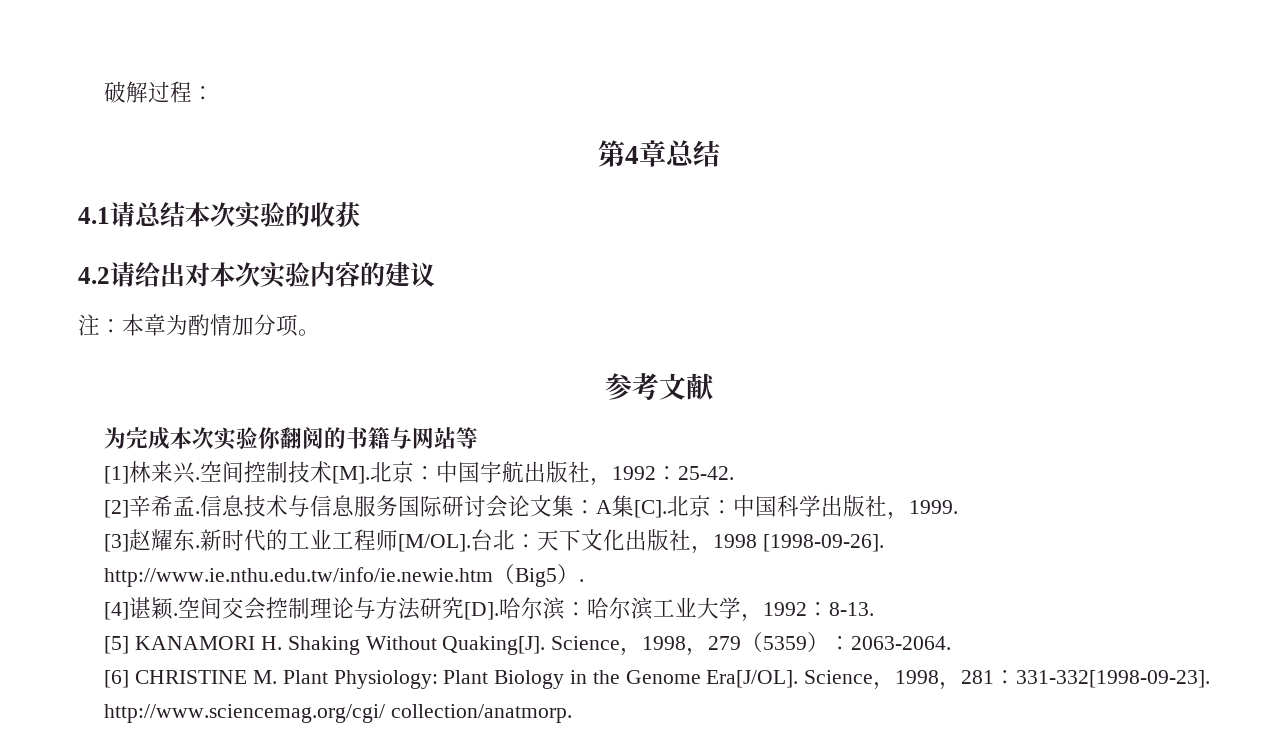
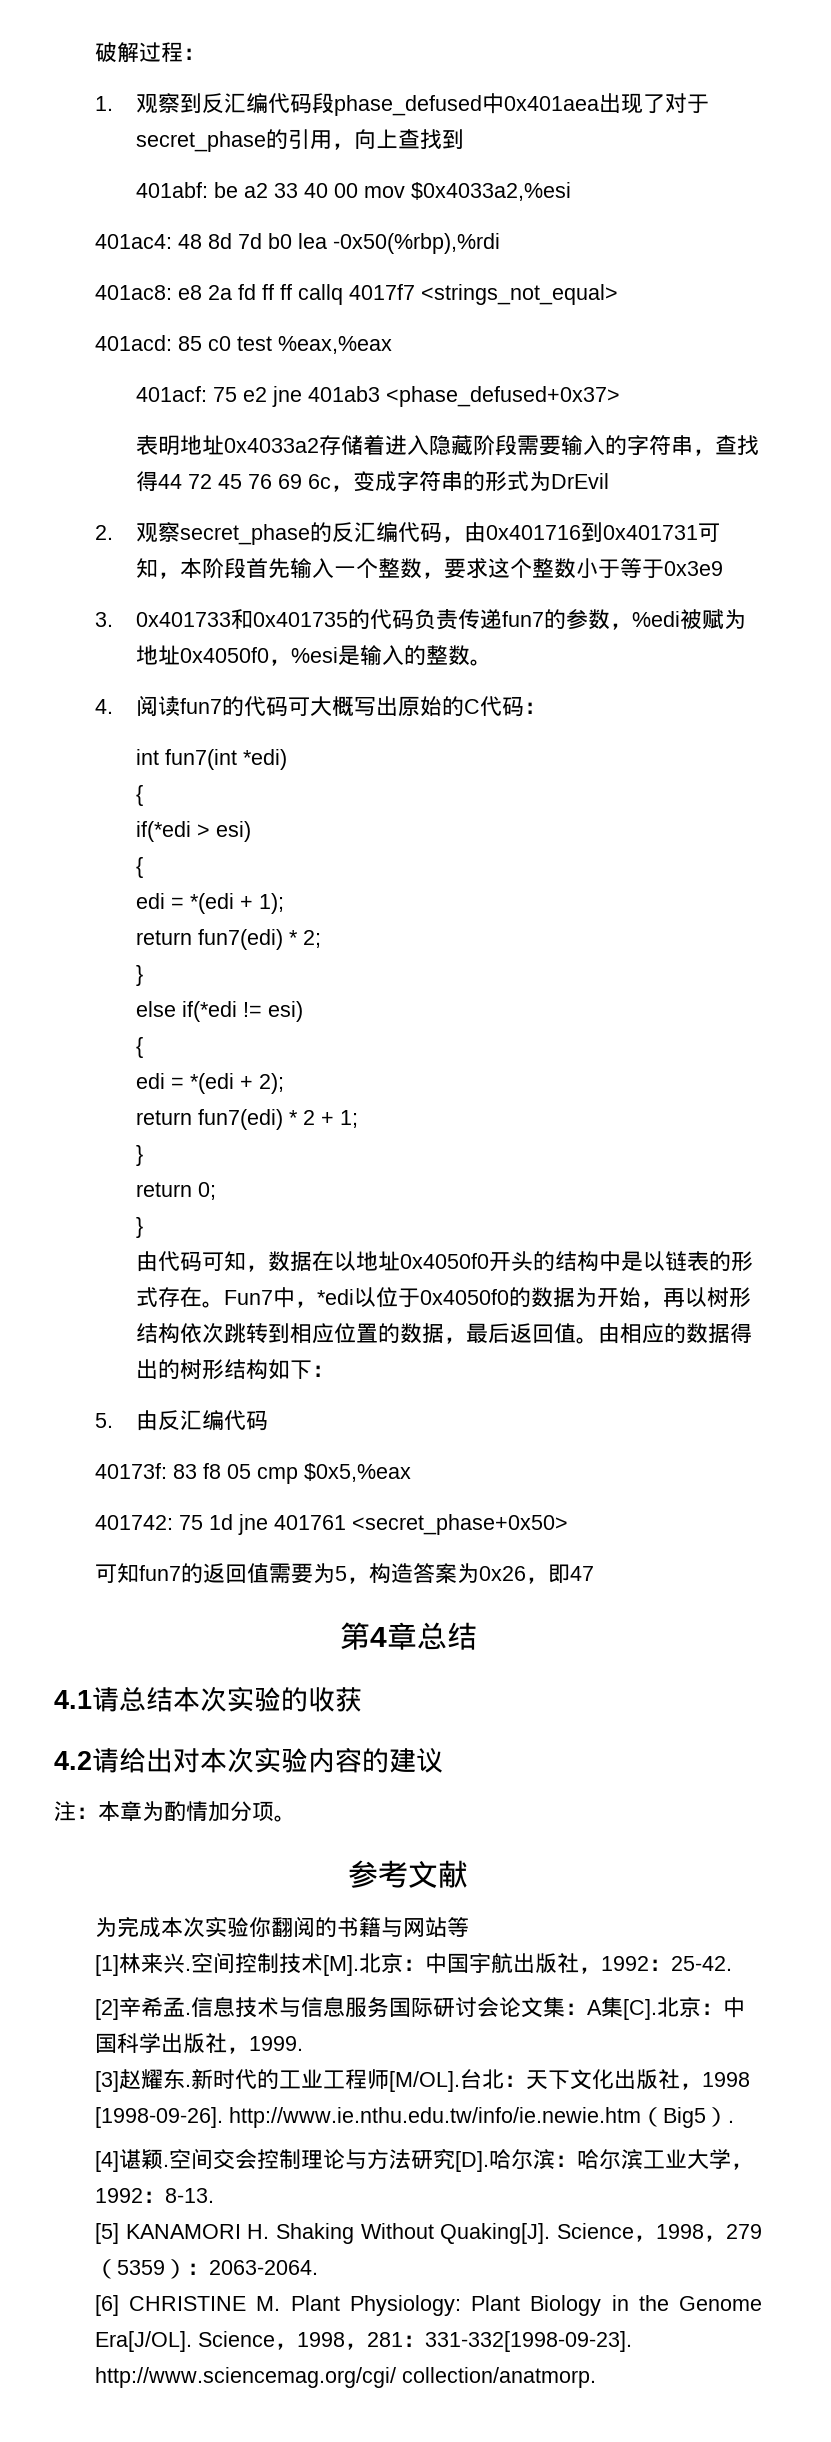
+ 1.观察到反汇编代码段phase_defused中0x401aea出现了对于secret_phase的引用，向上查找到
+ 401abf: be a2 33 40 00 mov $0x4033a2,%esi
+ 401ac4: 48 8d 7d b0 lea -0x50(%rbp),%rdi
+ 401ac8: e8 2a fd ff ff callq 4017f7 <strings_not_equal>
+ 401acd: 85 c0 test %eax,%eax
+ 401acf: 75 e2 jne 401ab3 <phase_defused+0x37>
+ 表明地址0x4033a2存储着进入隐藏阶段需要输入的字符串，查找得44 72 45 76 69 6c，变成字符串的形式为DrEvil
+ 2.观察secret_phase的反汇编代码，由0x401716到0x401731可知，本阶段首先输入一个整数，要求这个整数小于等于0x3e9
+ 3. 0x401733和0x401735的代码负责传递fun7的参数，%edi被赋为地址0x4050f0，%esi是输入的整数。
+ 4.阅读fun7的代码可大概写出原始的C代码：
+ int fun7(int *edi)
+ {
+ if(*edi > esi)
+ {
+ edi = *(edi + 1);
+ return fun7(edi) * 2;
+ }
+ else if(*edi != esi)
+ {
+ edi = *(edi + 2);
+ return fun7(edi) * 2 + 1;
+ }
+ return 0;
+ }
+ 由代码可知，数据在以地址0x4050f0开头的结构中是以链表的形式存在。Fun7中，*edi以位于0x4050f0的数据为开始，再以树形结构依次跳转到相应位置的数据，最后返回值。由相应的数据得出的树形结构如下：
+ 5.由反汇编代码
+ 40173f: 83 f8 05 cmp $0x5,%eax
+ 401742: 75 1d jne 401761 <secret_phase+0x50>
+ 可知fun7的返回值需要为5，构造答案为0x26，即47

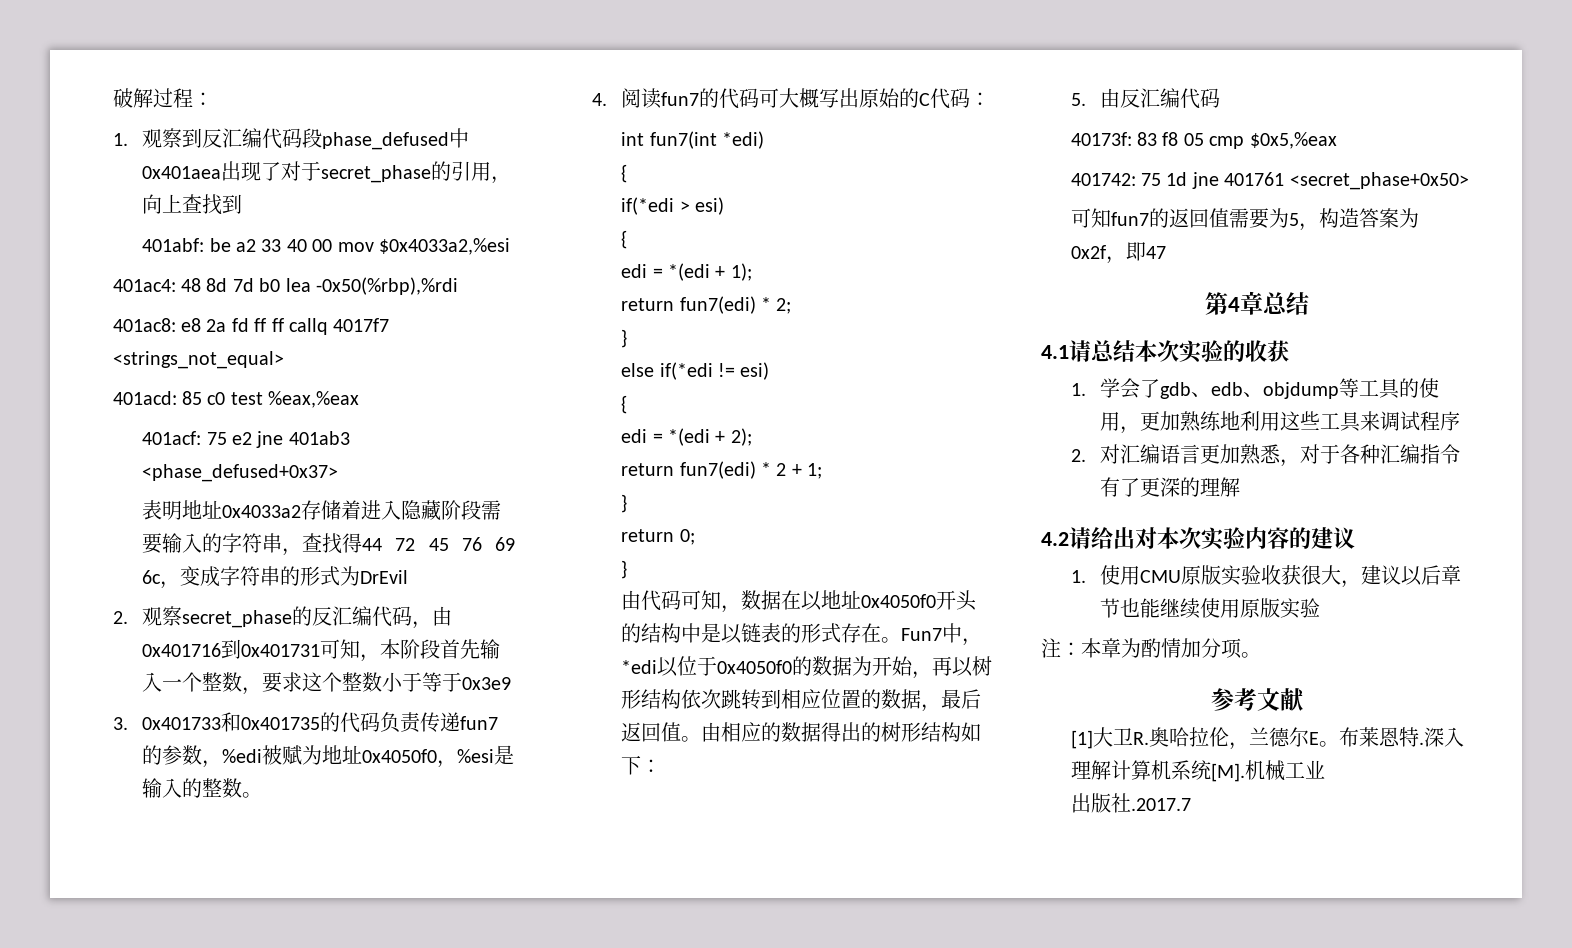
- 可知fun7的返回值需要为5，构造答案为0x26，即47
+ 可知fun7的返回值需要为5，构造答案为0x2f，即47
+ 1.学会了gdb、edb、objdump等工具的使用，更加熟练地利用这些工具来调试程序
+ 2.对汇编语言更加熟悉，对于各种汇编指令有了更深的理解
+ 1.使用CMU原版实验收获很大，建议以后章节也能继续使用原版实验
- 为完成本次实验你翻阅的书籍与网站等
- [1]林来兴.空间控制技术[M].北京：中国宇航出版社，1992：25-42.
- [2]辛希孟.信息技术与信息服务国际研讨会论文集：A集[C].北京：中国科学出版社，1999.
- [3]赵耀东.新时代的工业工程师[M/OL].台北：天下文化出版社，1998 [1998-09-26]. http://www.ie.nthu.edu.tw/info/ie.newie.htm（Big5）.
- [4]谌颖.空间交会控制理论与方法研究[D].哈尔滨：哈尔滨工业大学，1992：8-13.
- [5] KANAMORI H. Shaking Without Quaking[J]. Science，1998，279（5359）：2063-2064.
- [6] CHRISTINE M. Plant Physiology: Plant Biology in the Genome Era[J/OL]. Science，1998，281：331-332[1998-09-23]. http://www.sciencemag.org/cgi/ collection/anatmorp.
+ [1]大卫R.奥哈拉伦，兰德尔E。布莱恩特.深入理解计算机系统[M].机械工业
+ 出版社.2017.7

